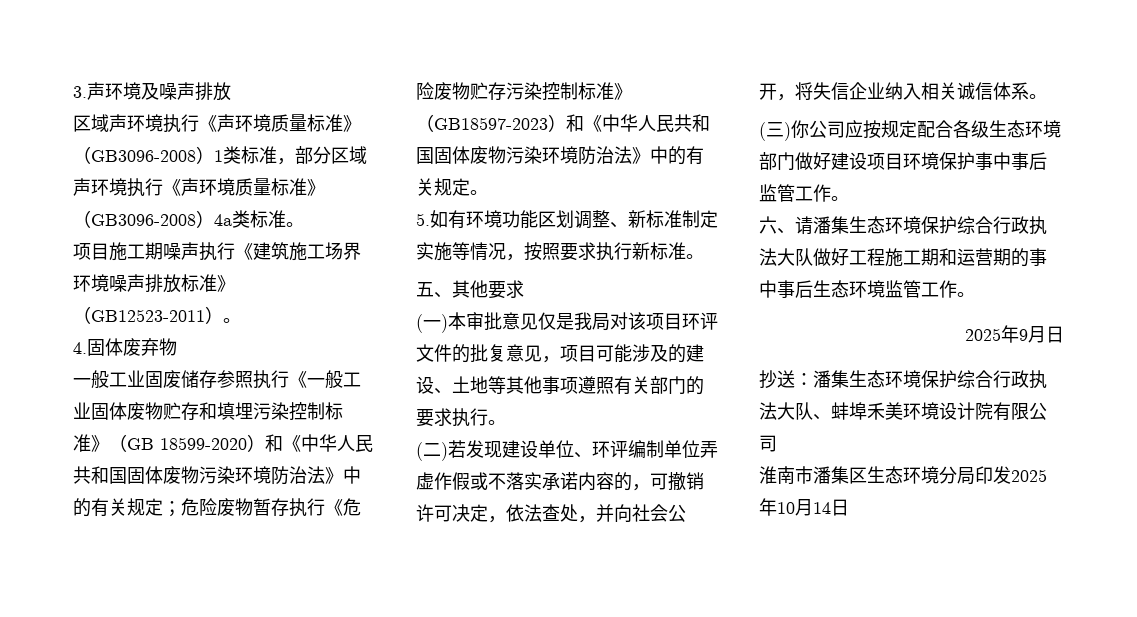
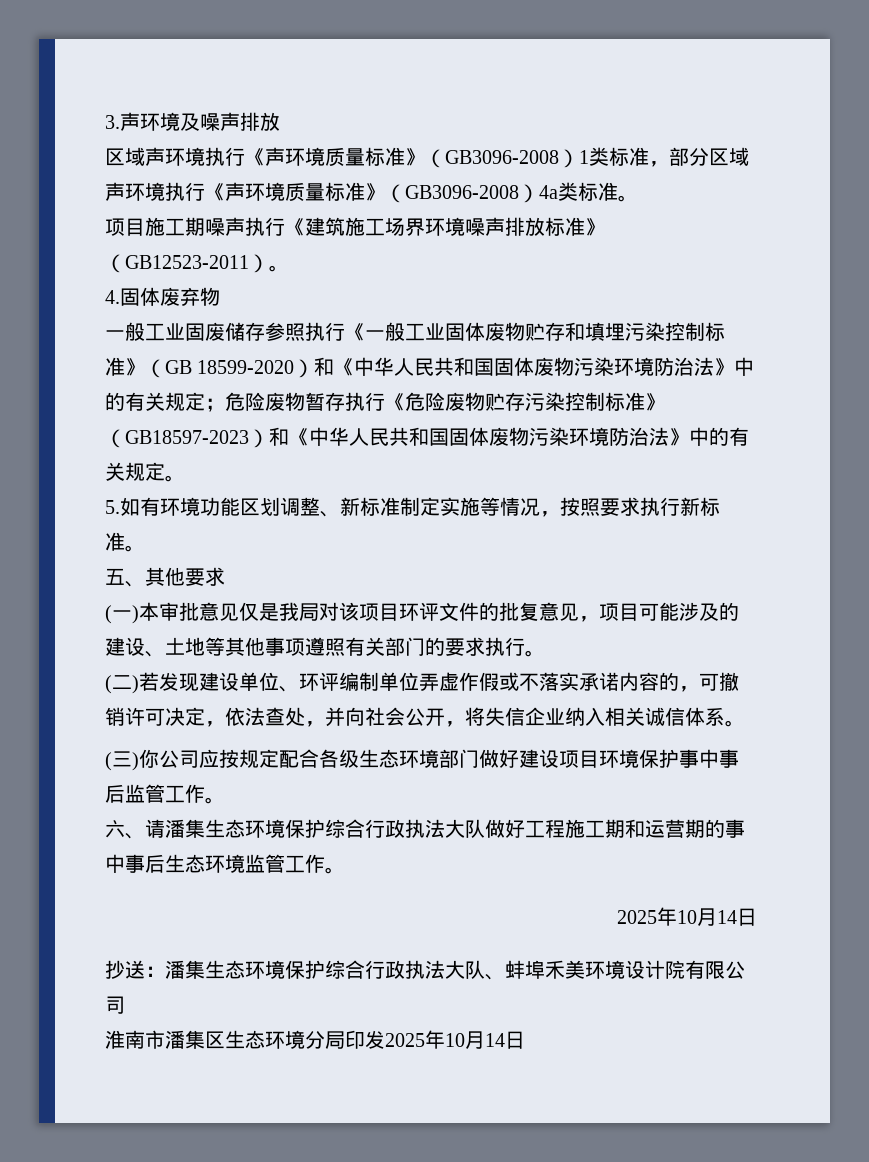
  六、请潘集生态环境保护综合行政执法大队做好工程施工期和运营期的事中事后生态环境监管工作。
- 2025年9月日
+ 2025年10月14日

